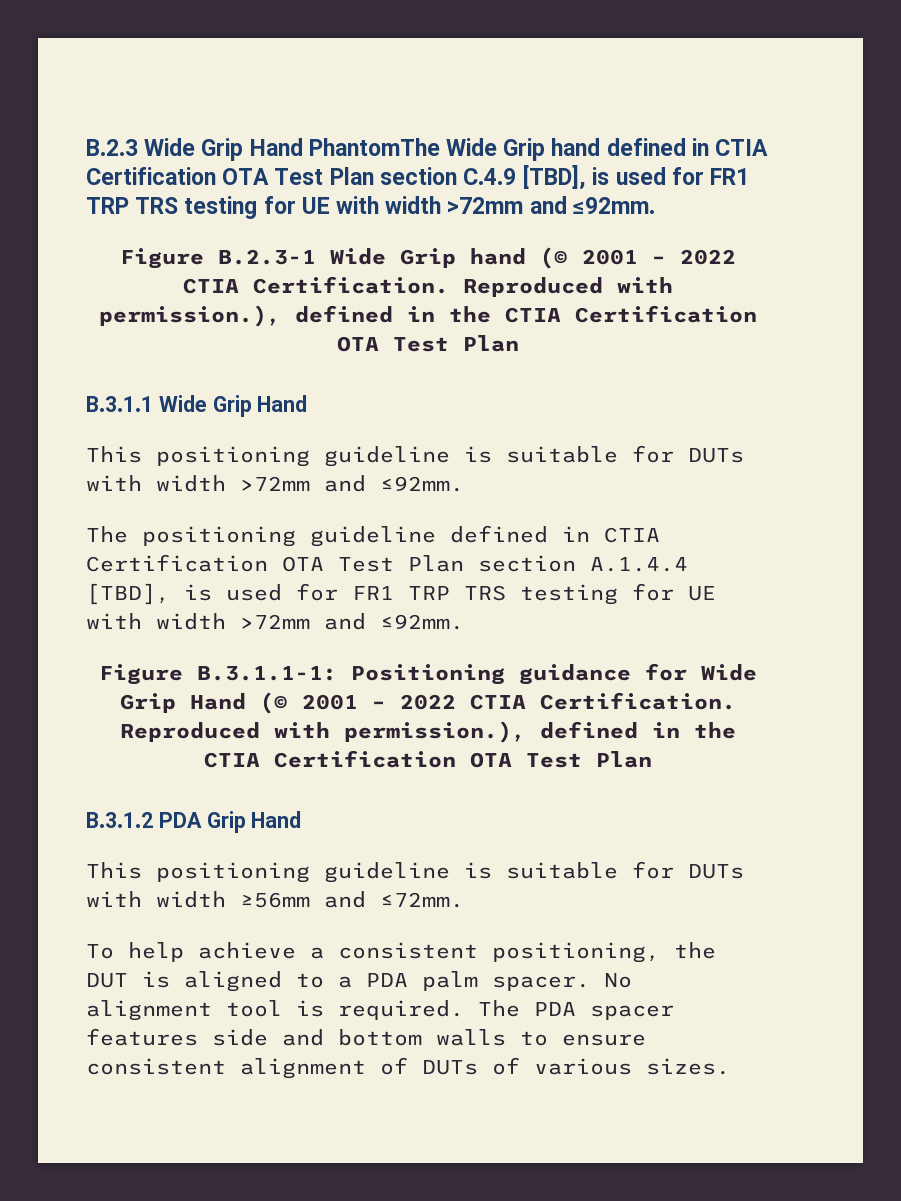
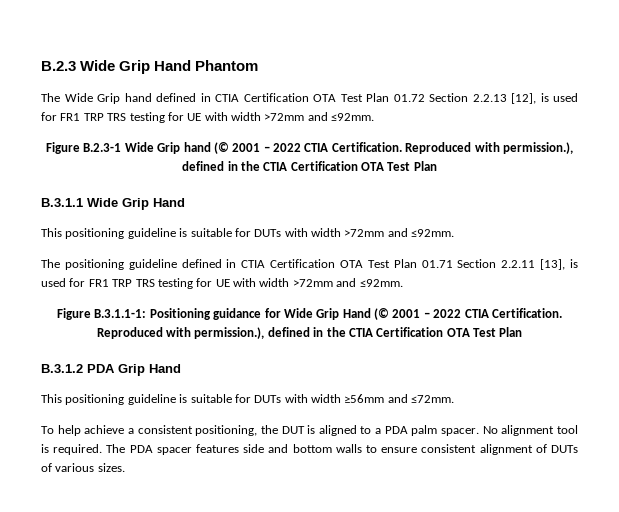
- B.2.3 Wide Grip Hand PhantomThe Wide Grip hand defined in CTIA Certification OTA Test Plan section C.4.9 [TBD], is used for FR1 TRP TRS testing for UE with width >72mm and ≤92mm.
+ B.2.3 Wide Grip Hand Phantom
+ The Wide Grip hand defined in CTIA Certification OTA Test Plan 01.72 Section 2.2.13 [12], is used for FR1 TRP TRS testing for UE with width >72mm and ≤92mm.
- The positioning guideline defined in CTIA Certification OTA Test Plan section A.1.4.4 [TBD], is used for FR1 TRP TRS testing for UE with width >72mm and ≤92mm.
+ The positioning guideline defined in CTIA Certification OTA Test Plan 01.71 Section 2.2.11 [13], is used for FR1 TRP TRS testing for UE with width >72mm and ≤92mm.

